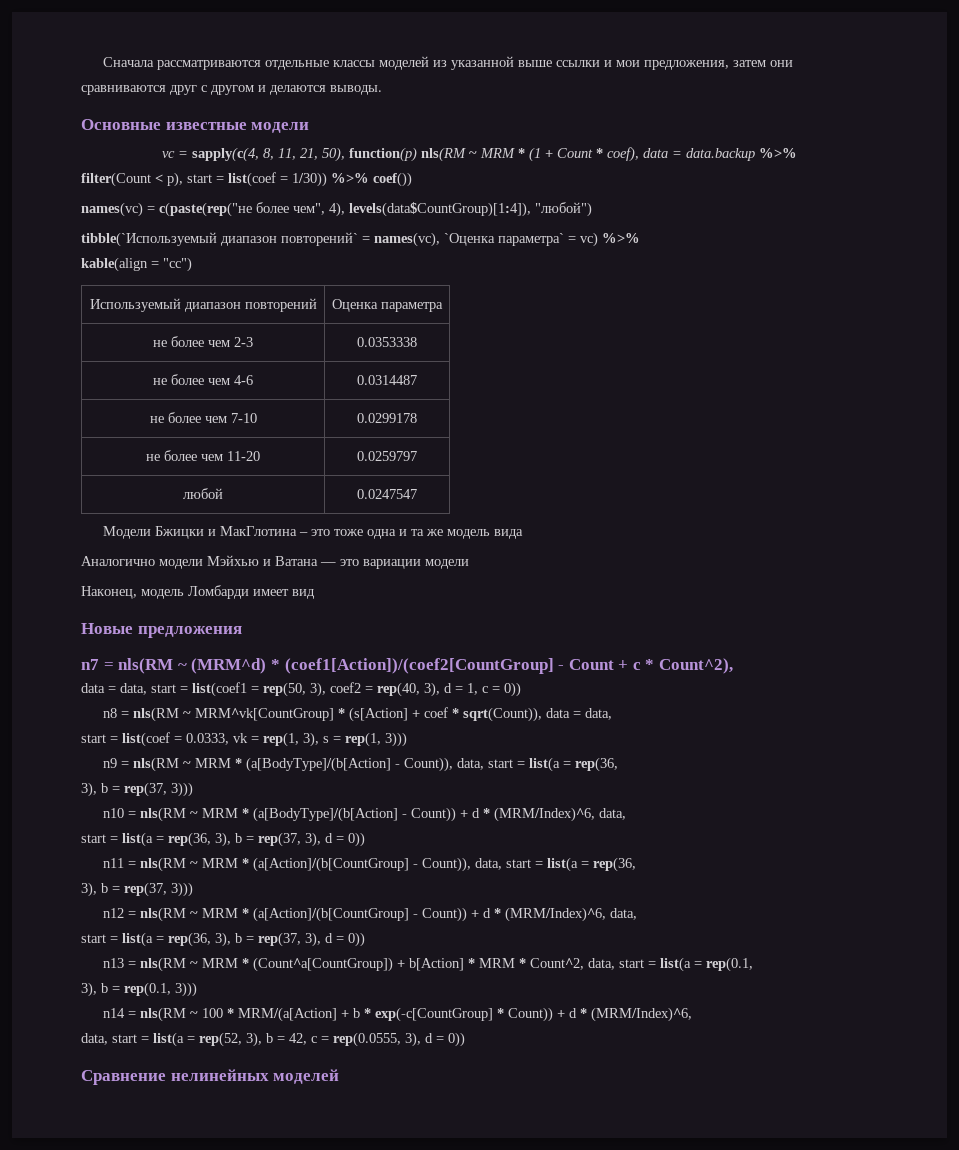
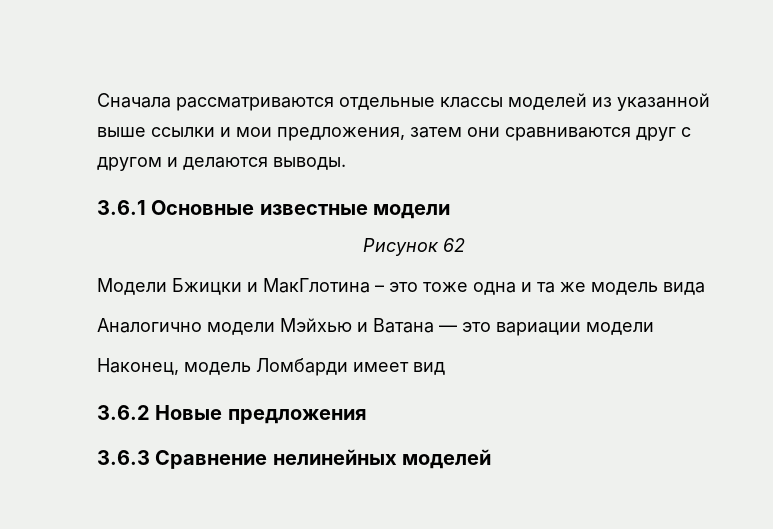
- Основные известные модели
+ 3.6.1 Основные известные модели
- vc = sapply(c(4, 8, 11, 21, 50), function(p) nls(RM ~ MRM * (1 + Count * coef), data = data.backup %>%
- filter(Count < p), start = list(coef = 1/30)) %>% coef())
- names(vc) = c(paste(rep("не более чем", 4), levels(data$CountGroup)[1:4]), "любой")
- tibble(`Используемый диапазон повторений` = names(vc), `Оценка параметра` = vc) %>%
- kable(align = "cc")
- Используемый диапазон повторений | Оценка параметра
- не более чем 2-3 | 0.0353338
- не более чем 4-6 | 0.0314487
- не более чем 7-10 | 0.0299178
- не более чем 11-20 | 0.0259797
- любой | 0.0247547
+ Рисунок 62
- Новые предложения
+ 3.6.2 Новые предложения
- n7 = nls(RM ~ (MRM^d) * (coef1[Action])/(coef2[CountGroup] - Count + c * Count^2),
- data = data, start = list(coef1 = rep(50, 3), coef2 = rep(40, 3), d = 1, c = 0))
- n8 = nls(RM ~ MRM^vk[CountGroup] * (s[Action] + coef * sqrt(Count)), data = data,
- start = list(coef = 0.0333, vk = rep(1, 3), s = rep(1, 3)))
- n9 = nls(RM ~ MRM * (a[BodyType]/(b[Action] - Count)), data, start = list(a = rep(36,
- 3), b = rep(37, 3)))
- n10 = nls(RM ~ MRM * (a[BodyType]/(b[Action] - Count)) + d * (MRM/Index)^6, data,
- start = list(a = rep(36, 3), b = rep(37, 3), d = 0))
- n11 = nls(RM ~ MRM * (a[Action]/(b[CountGroup] - Count)), data, start = list(a = rep(36,
- 3), b = rep(37, 3)))
- n12 = nls(RM ~ MRM * (a[Action]/(b[CountGroup] - Count)) + d * (MRM/Index)^6, data,
- start = list(a = rep(36, 3), b = rep(37, 3), d = 0))
- n13 = nls(RM ~ MRM * (Count^a[CountGroup]) + b[Action] * MRM * Count^2, data, start = list(a = rep(0.1,
- 3), b = rep(0.1, 3)))
- n14 = nls(RM ~ 100 * MRM/(a[Action] + b * exp(-c[CountGroup] * Count)) + d * (MRM/Index)^6,
- data, start = list(a = rep(52, 3), b = 42, c = rep(0.0555, 3), d = 0))
- Сравнение нелинейных моделей
+ 3.6.3 Сравнение нелинейных моделей

